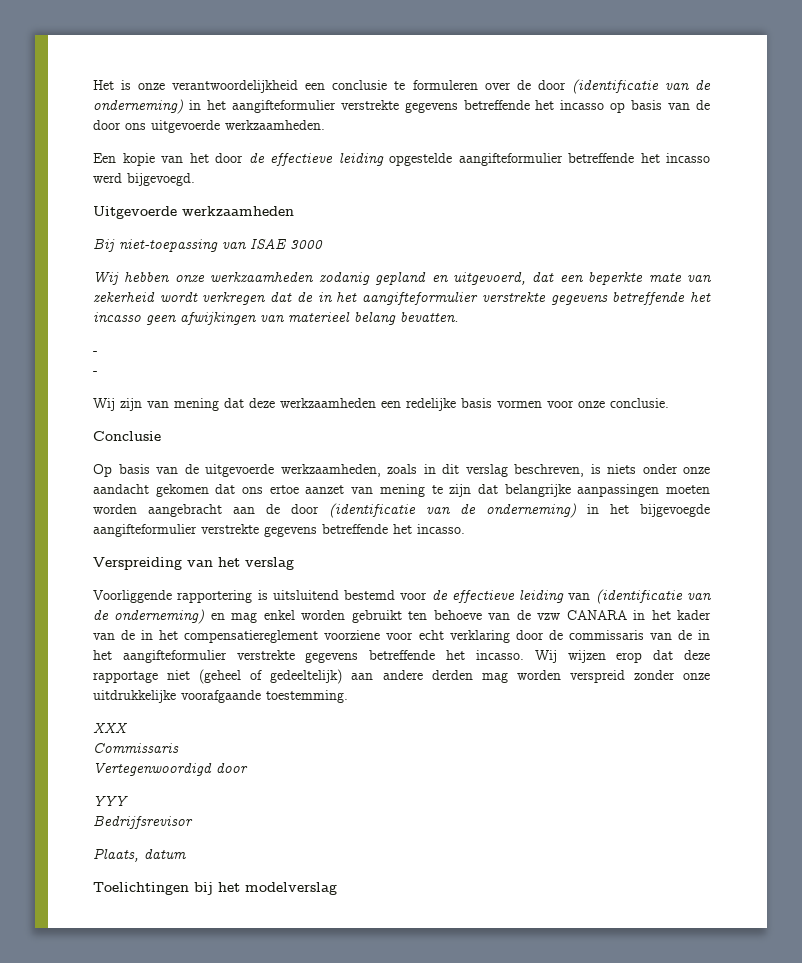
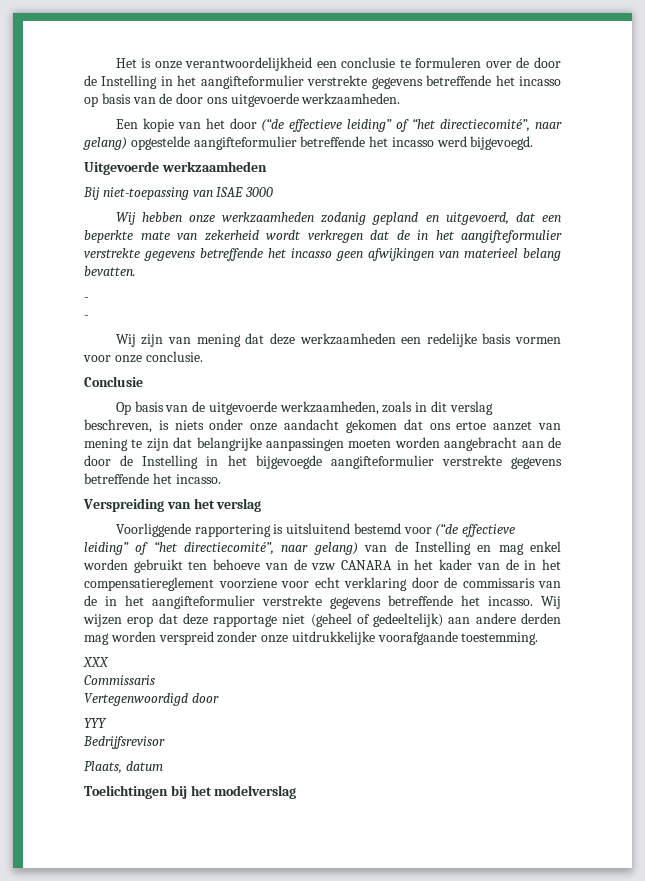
- Het is onze verantwoordelijkheid een conclusie te formuleren over de door (identificatie van de onderneming) in het aangifteformulier verstrekte gegevens betreffende het incasso op basis van de door ons uitgevoerde werkzaamheden.
+ Het is onze verantwoordelijkheid een conclusie te formuleren over de door de Instelling in het aangifteformulier verstrekte gegevens betreffende het incasso op basis van de door ons uitgevoerde werkzaamheden.
- Een kopie van het door de effectieve leiding opgestelde aangifteformulier betreffende het incasso werd bijgevoegd.
+ Een kopie van het door (“de effectieve leiding” of “het directiecomité”, naar gelang) opgestelde aangifteformulier betreffende het incasso werd bijgevoegd.
- Op basis van de uitgevoerde werkzaamheden, zoals in dit verslag beschreven, is niets onder onze aandacht gekomen dat ons ertoe aanzet van mening te zijn dat belangrijke aanpassingen moeten worden aangebracht aan de door (identificatie van de onderneming) in het bijgevoegde aangifteformulier verstrekte gegevens betreffende het incasso.
+ Op basis van de uitgevoerde werkzaamheden, zoals in dit verslag beschreven, is niets onder onze aandacht gekomen dat ons ertoe aanzet van mening te zijn dat belangrijke aanpassingen moeten worden aangebracht aan de door de Instelling in het bijgevoegde aangifteformulier verstrekte gegevens betreffende het incasso.
- Voorliggende rapportering is uitsluitend bestemd voor de effectieve leiding van (identificatie van de onderneming) en mag enkel worden gebruikt ten behoeve van de vzw CANARA in het kader van de in het compensatiereglement voorziene voor echt verklaring door de commissaris van de in het aangifteformulier verstrekte gegevens betreffende het incasso.
+ Voorliggende rapportering is uitsluitend bestemd voor (“de effectieve leiding” of “het directiecomité”, naar gelang) van de Instelling en mag enkel worden gebruikt ten behoeve van de vzw CANARA in het kader van de in het compensatiereglement voorziene voor echt verklaring door de commissaris van de in het aangifteformulier verstrekte gegevens betreffende het incasso.

